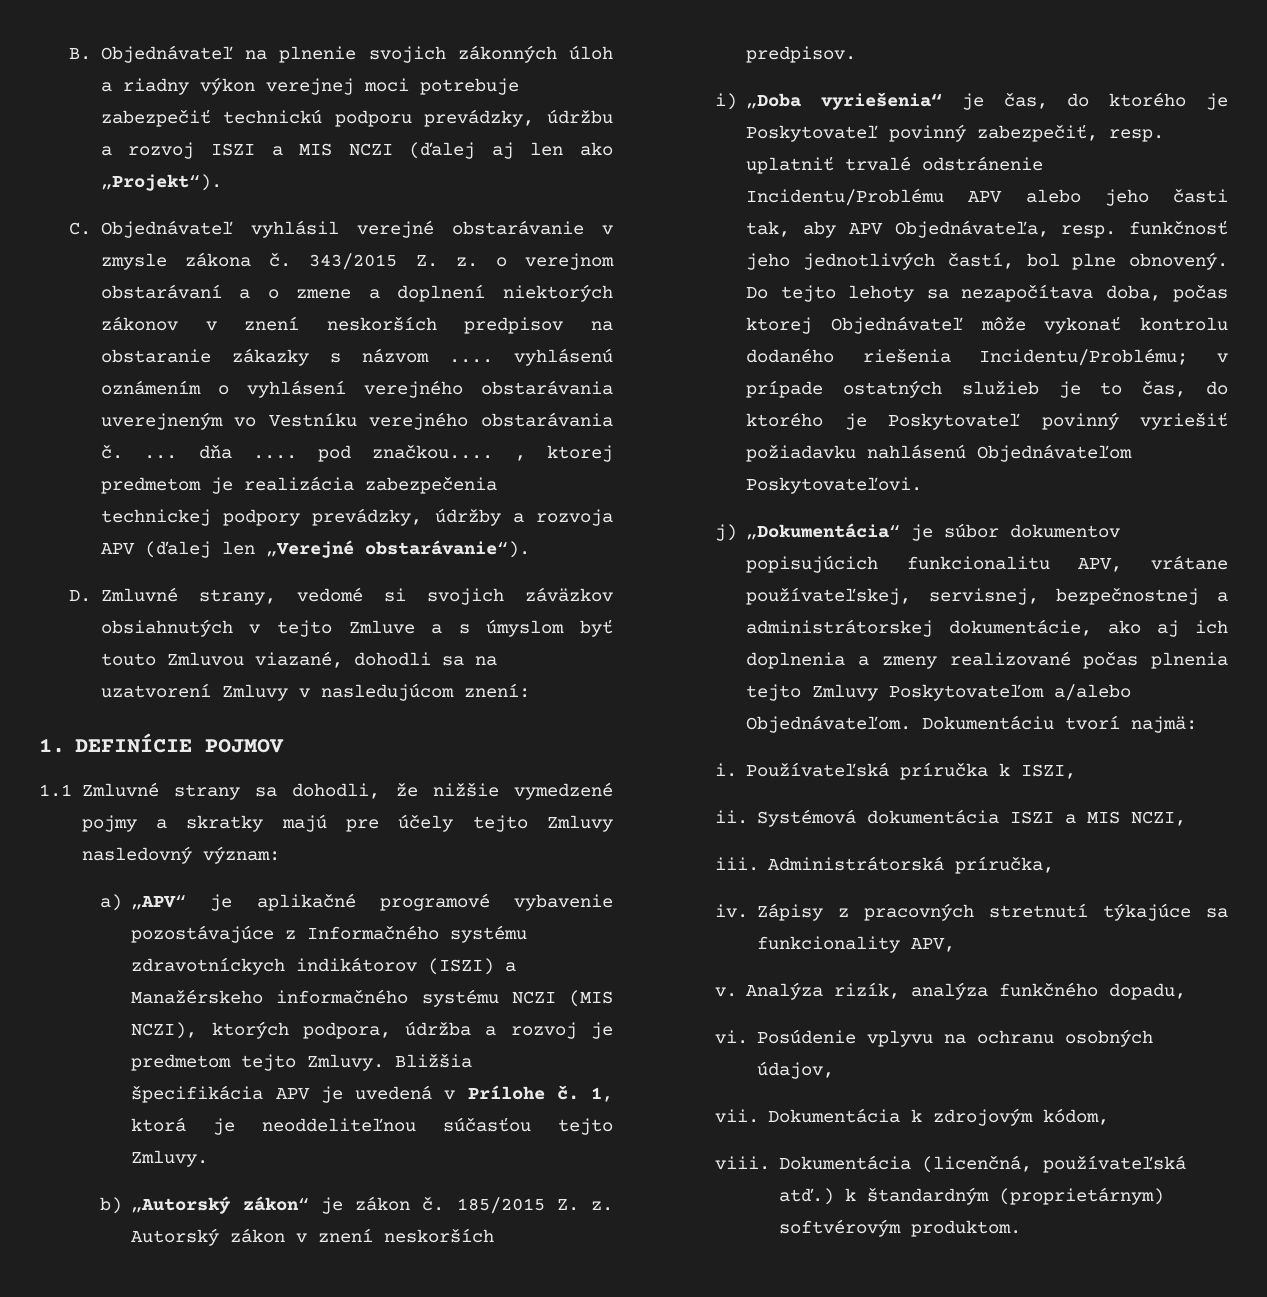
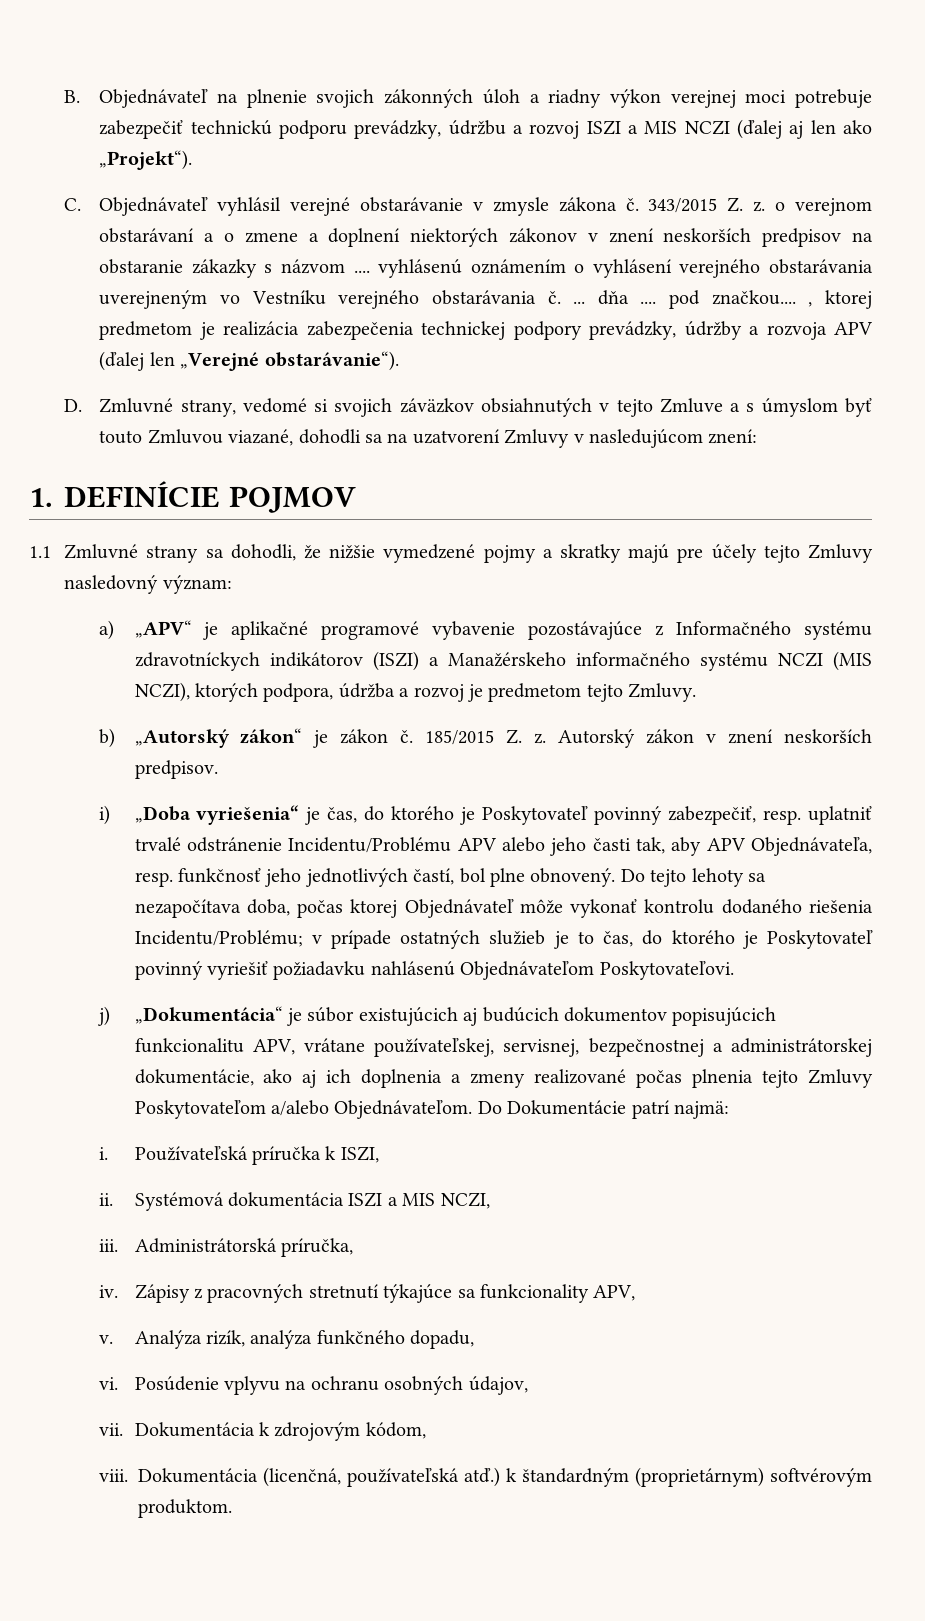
- Bližšia špecifikácia APV je uvedená v Prílohe č. 1, ktorá je neoddeliteľnou súčasťou tejto Zmluvy.
- j) „Dokumentácia“ je súbor dokumentov popisujúcich funkcionalitu APV, vrátane používateľskej, servisnej, bezpečnostnej a administrátorskej dokumentácie, ako aj ich doplnenia a zmeny realizované počas plnenia tejto Zmluvy Poskytovateľom a/alebo Objednávateľom.
+ j) „Dokumentácia“ je súbor existujúcich aj budúcich dokumentov popisujúcich funkcionalitu APV, vrátane používateľskej, servisnej, bezpečnostnej a administrátorskej dokumentácie, ako aj ich doplnenia a zmeny realizované počas plnenia tejto Zmluvy Poskytovateľom a/alebo Objednávateľom.
- Dokumentáciu tvorí najmä:
+ Do Dokumentácie patrí najmä:

